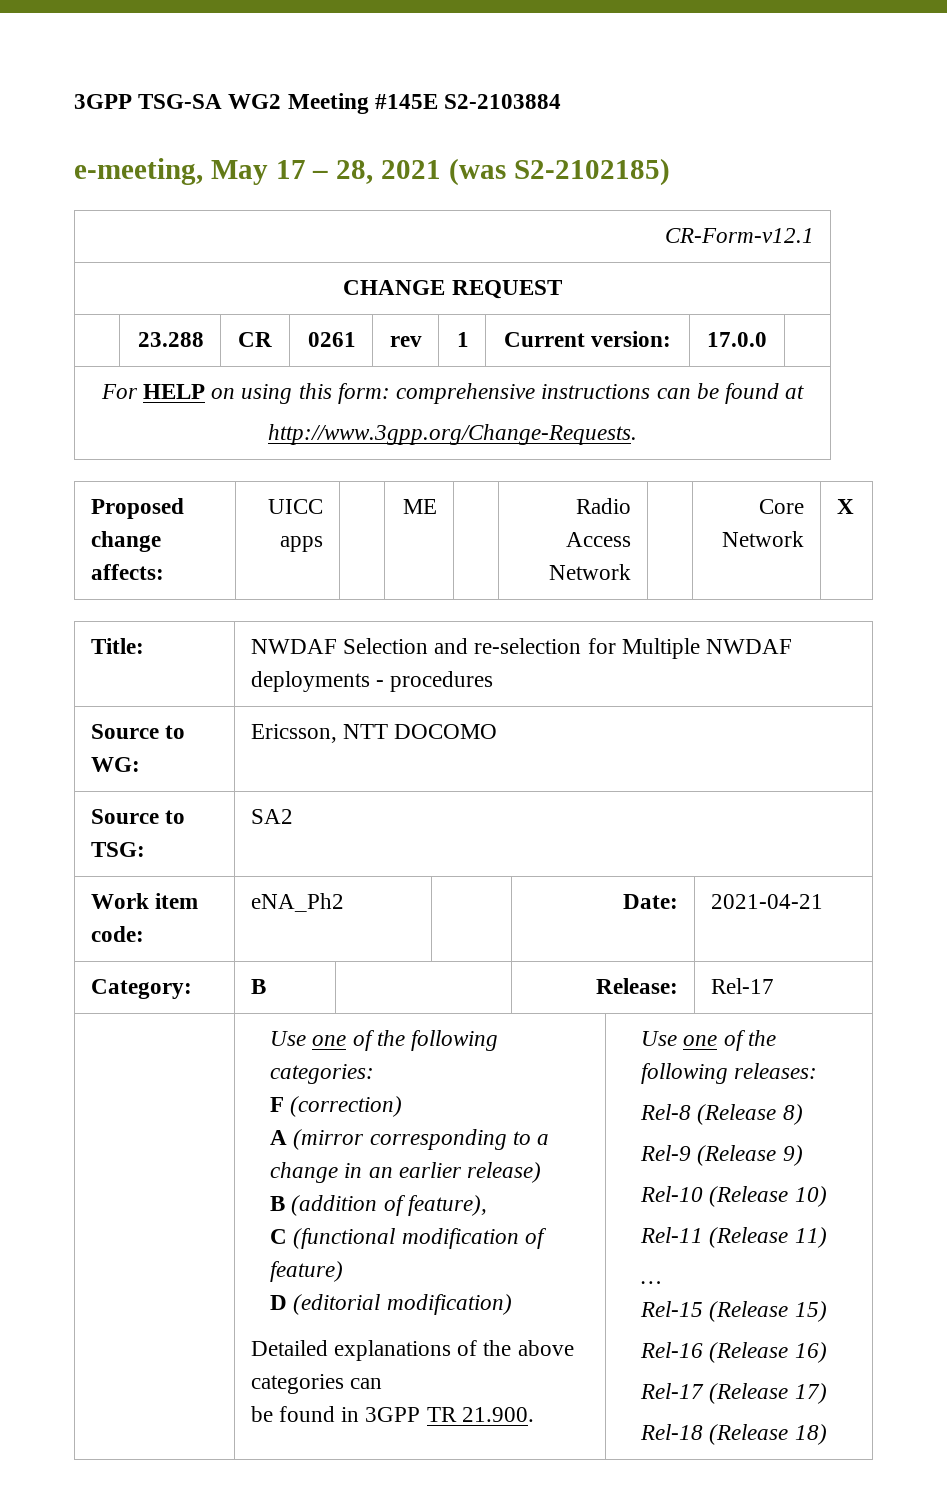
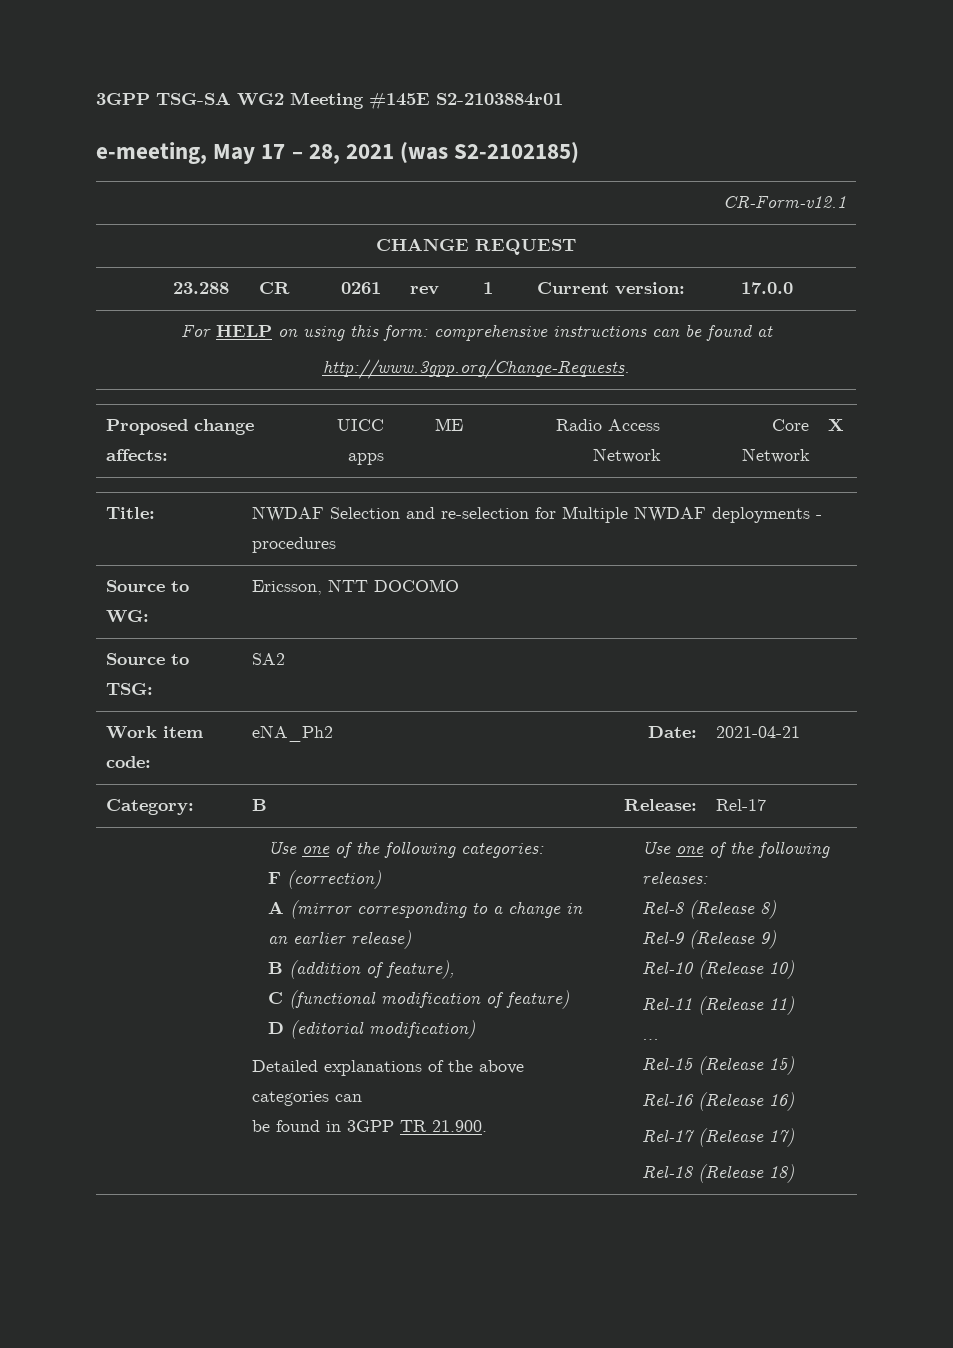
- 3GPP TSG-SA WG2 Meeting #145E S2-2103884
+ 3GPP TSG-SA WG2 Meeting #145E S2-2103884r01

